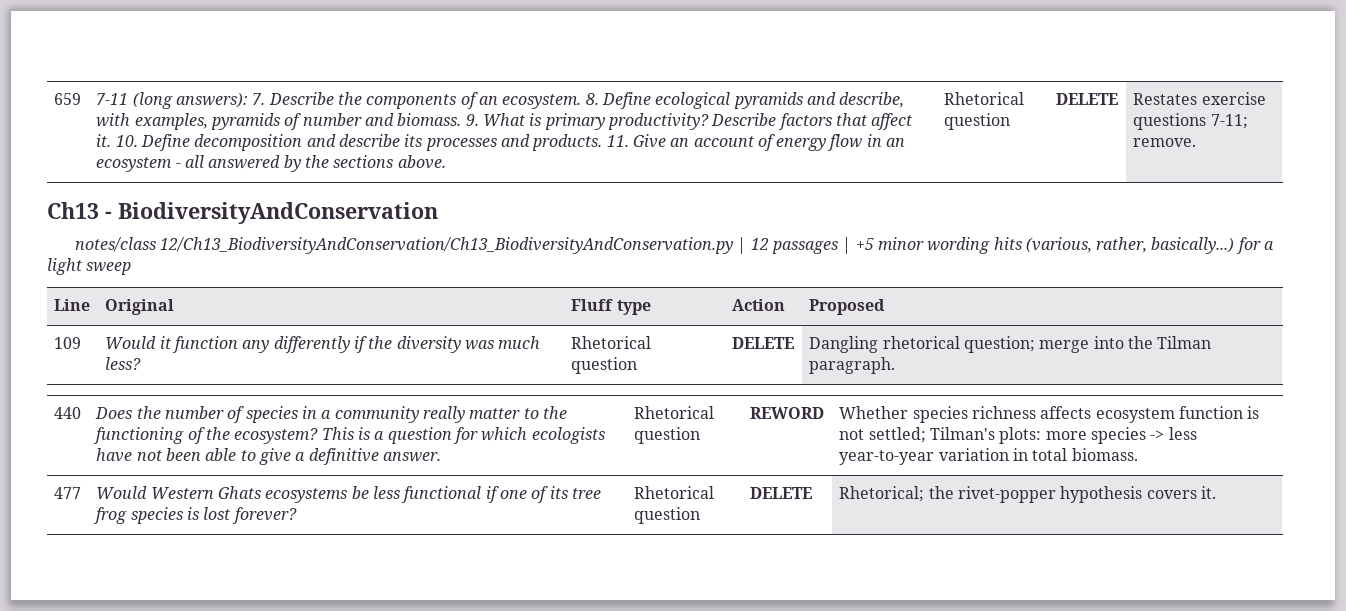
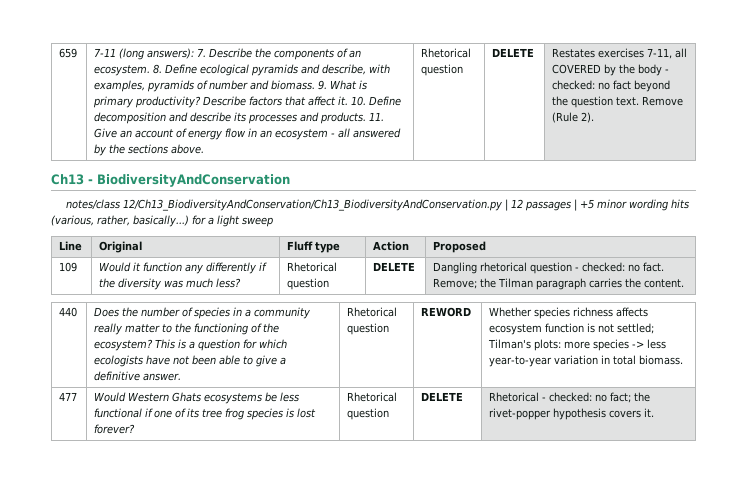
- Restates exercise questions 7-11; remove.
+ Restates exercises 7-11, all COVERED by the body - checked: no fact beyond the question text. Remove (Rule 2).
- 109 | Would it function any differently if the diversity was much less? | Rhetorical question | DELETE | Dangling rhetorical question; merge into the Tilman paragraph.
+ 109 | Would it function any differently if the diversity was much less? | Rhetorical question | DELETE | Dangling rhetorical question - checked: no fact. Remove; the Tilman paragraph carries the content.
- 477 | Would Western Ghats ecosystems be less functional if one of its tree frog species is lost forever? | Rhetorical question | DELETE | Rhetorical; the rivet-popper hypothesis covers it.
+ 477 | Would Western Ghats ecosystems be less functional if one of its tree frog species is lost forever? | Rhetorical question | DELETE | Rhetorical - checked: no fact; the rivet-popper hypothesis covers it.

